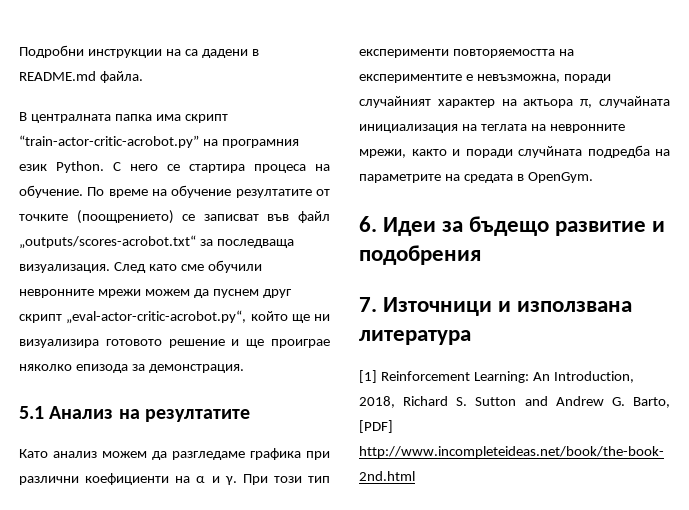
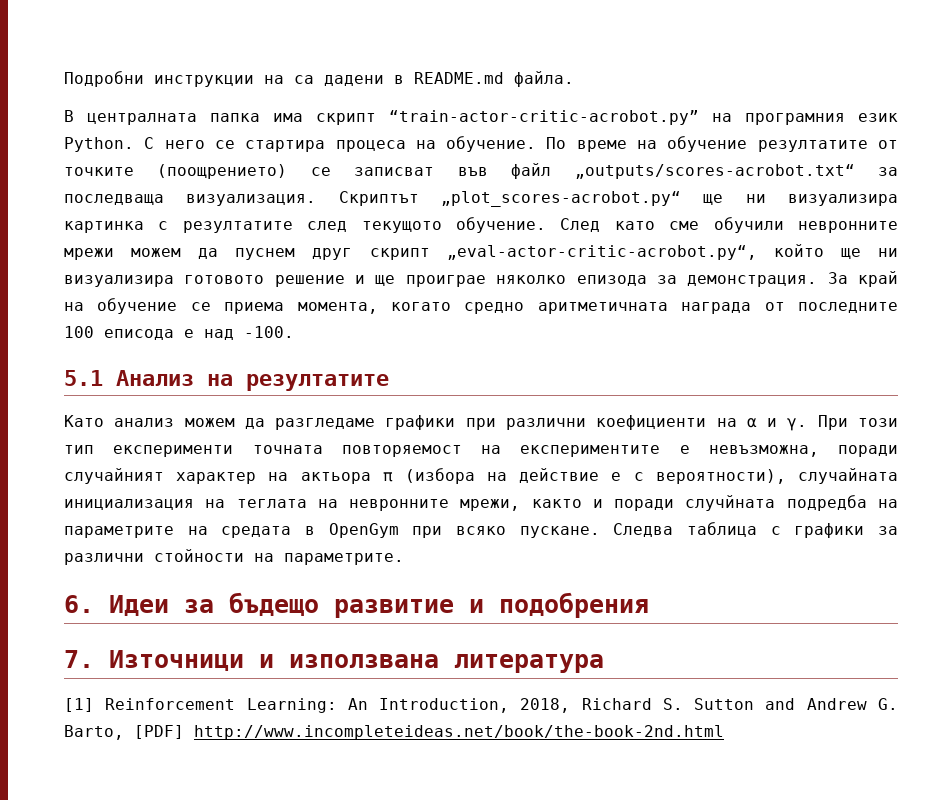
+ Скриптът „plot_scores-acrobot.py“ ще ни визуализира картинка с резултатите след текущото обучение.
+ За край на обучение се приема момента, когато средно аритметичната награда от последните 100 еписода е над -100.
- Като анализ можем да разгледаме графика при различни коефициенти на α и γ.
+ Като анализ можем да разгледаме графики при различни коефициенти на α и γ.
- При този тип експерименти повторяемостта на експериментите е невъзможна, поради случайният характер на актьора π, случайната инициализация на теглата на невронните мрежи, както и поради случйната подредба на параметрите на средата в OpenGym.
+ При този тип експерименти точната повторяемост на експериментите е невъзможна, поради случайният характер на актьора π (избора на действие е с вероятности), случайната инициализация на теглата на невронните мрежи, както и поради случйната подредба на параметрите на средата в OpenGym при всяко пускане. Следва таблица с графики за различни стойности на параметрите.

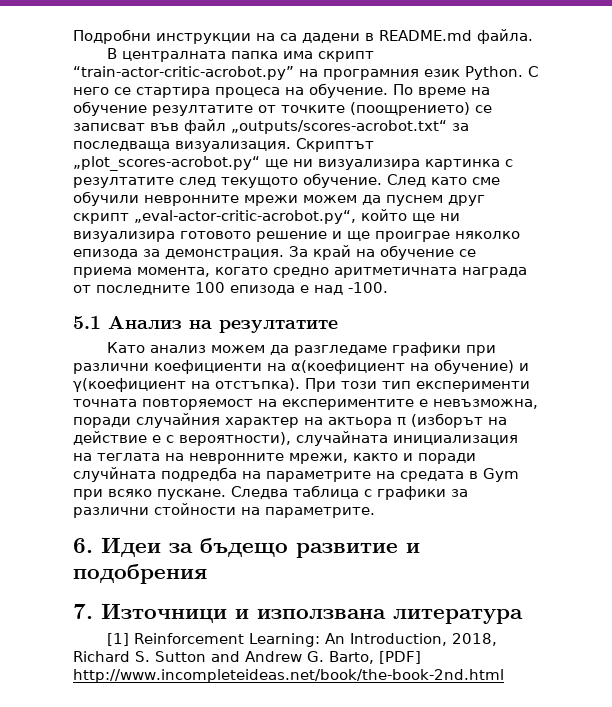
- За край на обучение се приема момента, когато средно аритметичната награда от последните 100 еписода е над -100.
+ За край на обучение се приема момента, когато средно аритметичната награда от последните 100 епизода е над -100.
- Като анализ можем да разгледаме графики при различни коефициенти на α и γ.
+ Като анализ можем да разгледаме графики при различни коефициенти на α(коефициент на обучение) и γ(коефициент на отстъпка).
- При този тип експерименти точната повторяемост на експериментите е невъзможна, поради случайният характер на актьора π (избора на действие е с вероятности), случайната инициализация на теглата на невронните мрежи, както и поради случйната подредба на параметрите на средата в OpenGym при всяко пускане.
+ При този тип експерименти точната повторяемост на експериментите е невъзможна, поради случайния характер на актьора π (изборът на действие е с вероятности), случайната инициализация на теглата на невронните мрежи, както и поради случйната подредба на параметрите на средата в Gym при всяко пускане.

